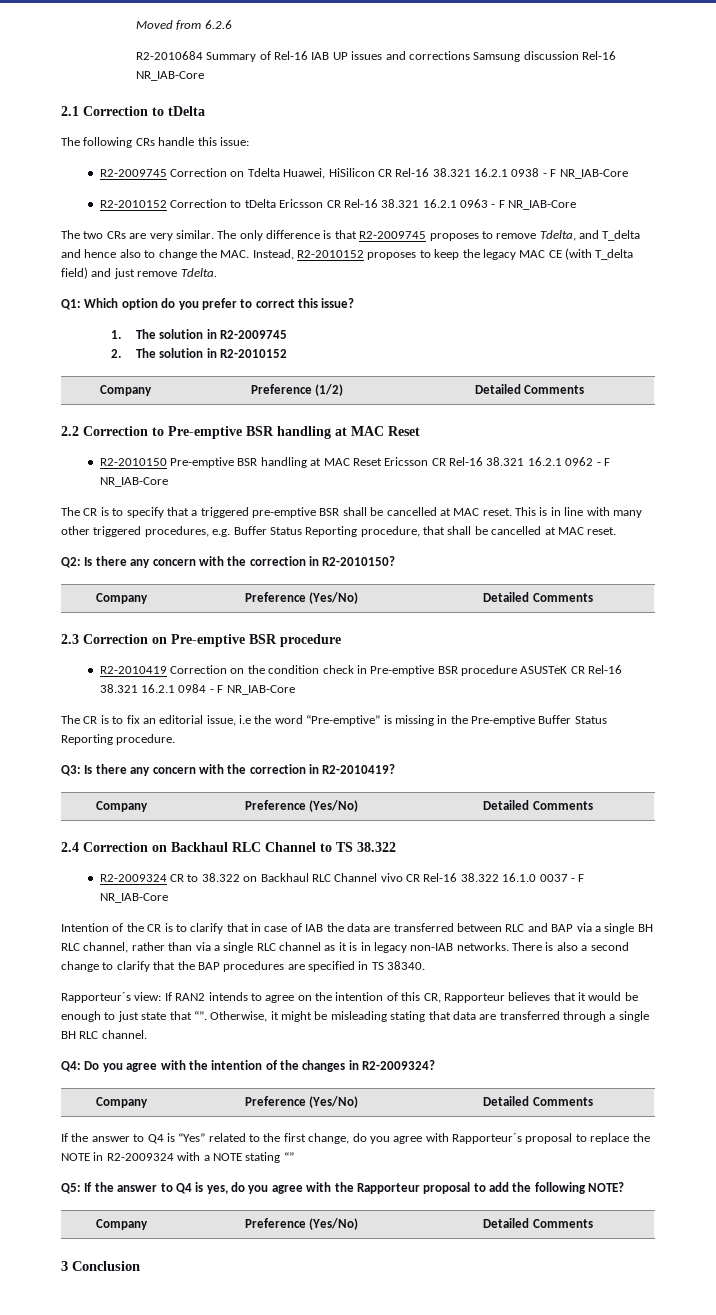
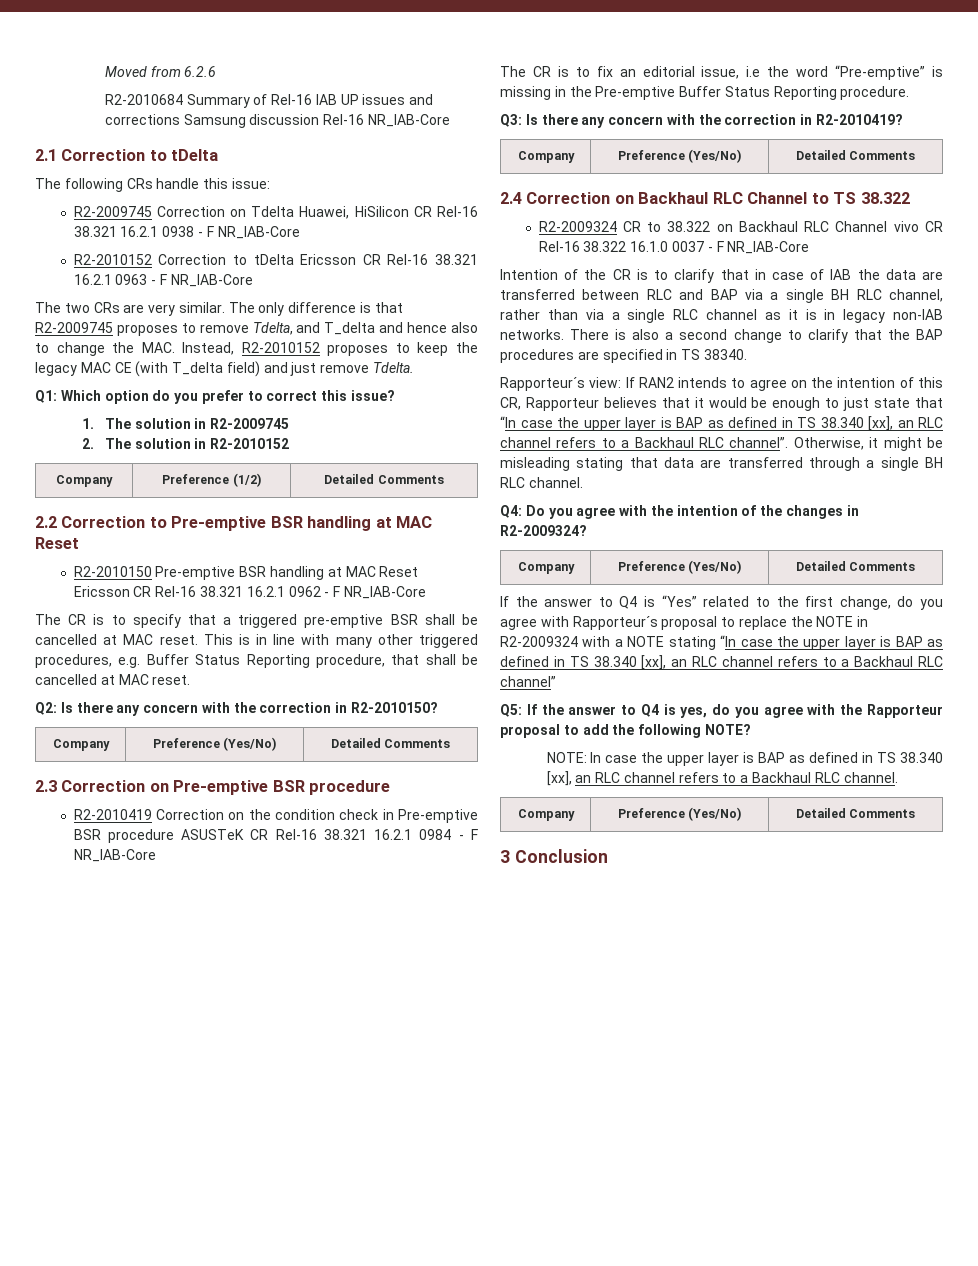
- Rapporteur´s view: If RAN2 intends to agree on the intention of this CR, Rapporteur believes that it would be enough to just state that “”.
+ Rapporteur´s view: If RAN2 intends to agree on the intention of this CR, Rapporteur believes that it would be enough to just state that “In case the upper layer is BAP as defined in TS 38.340 [xx], an RLC channel refers to a Backhaul RLC channel”.
- If the answer to Q4 is “Yes” related to the first change, do you agree with Rapporteur´s proposal to replace the NOTE in R2-2009324 with a NOTE stating “”
+ If the answer to Q4 is “Yes” related to the first change, do you agree with Rapporteur´s proposal to replace the NOTE in R2-2009324 with a NOTE stating “In case the upper layer is BAP as defined in TS 38.340 [xx], an RLC channel refers to a Backhaul RLC channel”
+ NOTE: In case the upper layer is BAP as defined in TS 38.340 [xx], an RLC channel refers to a Backhaul RLC channel.

